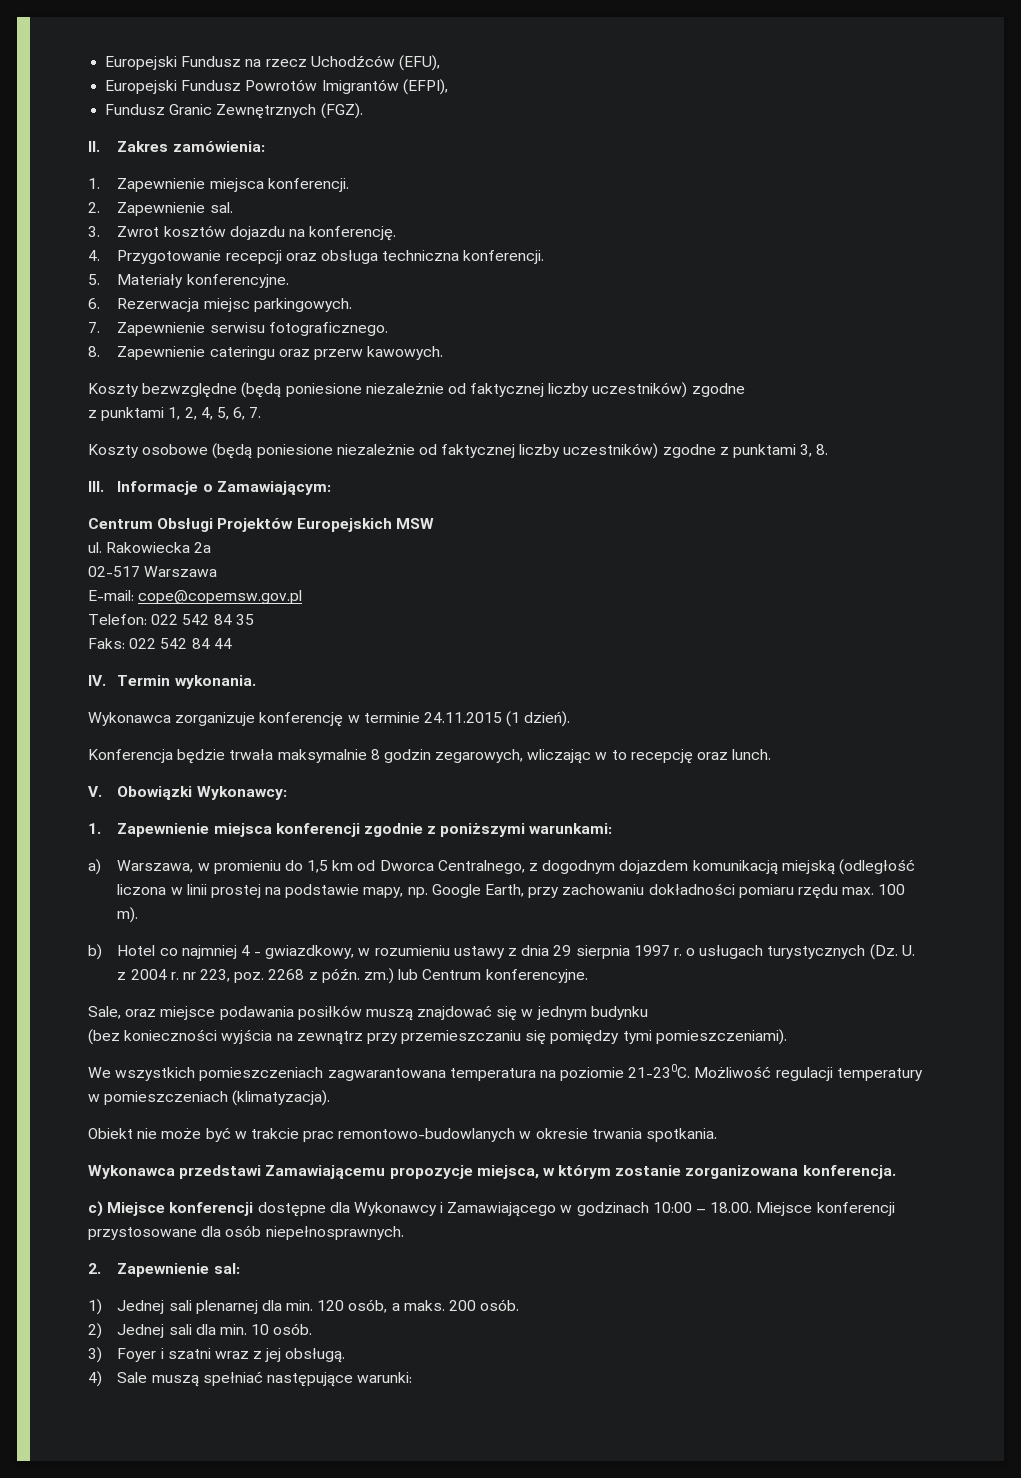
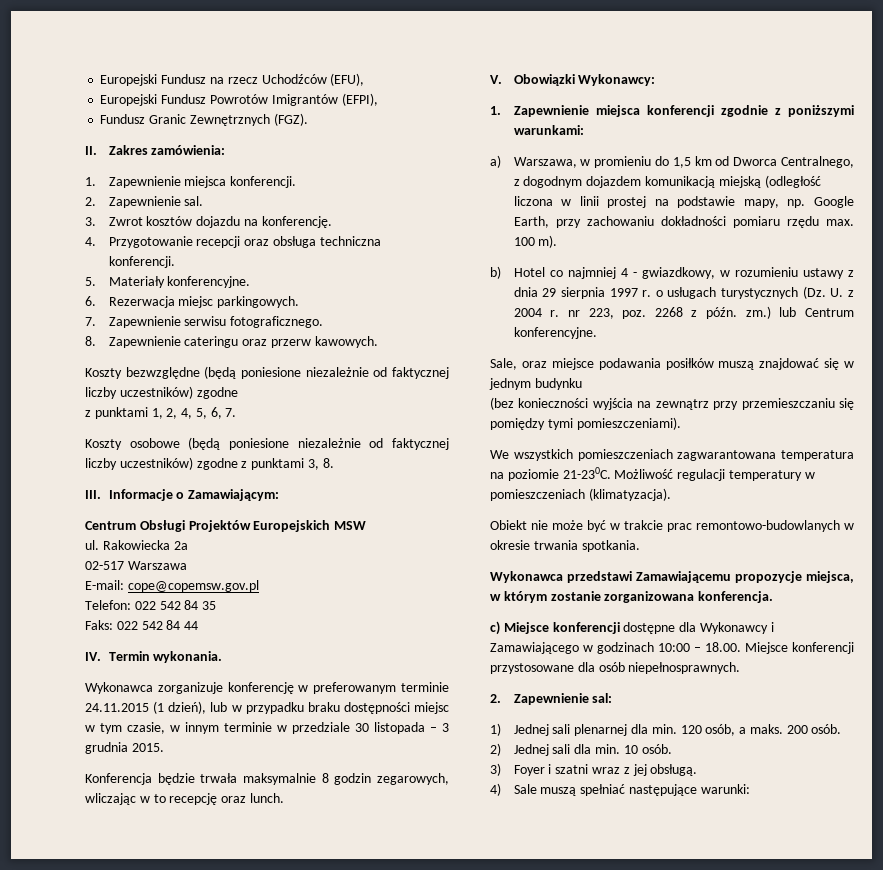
- Wykonawca zorganizuje konferencję w terminie 24.11.2015 (1 dzień).
+ Wykonawca zorganizuje konferencję w preferowanym terminie 24.11.2015 (1 dzień), lub w przypadku braku dostępności miejsc w tym czasie, w innym terminie w przedziale 30 listopada – 3 grudnia 2015.

